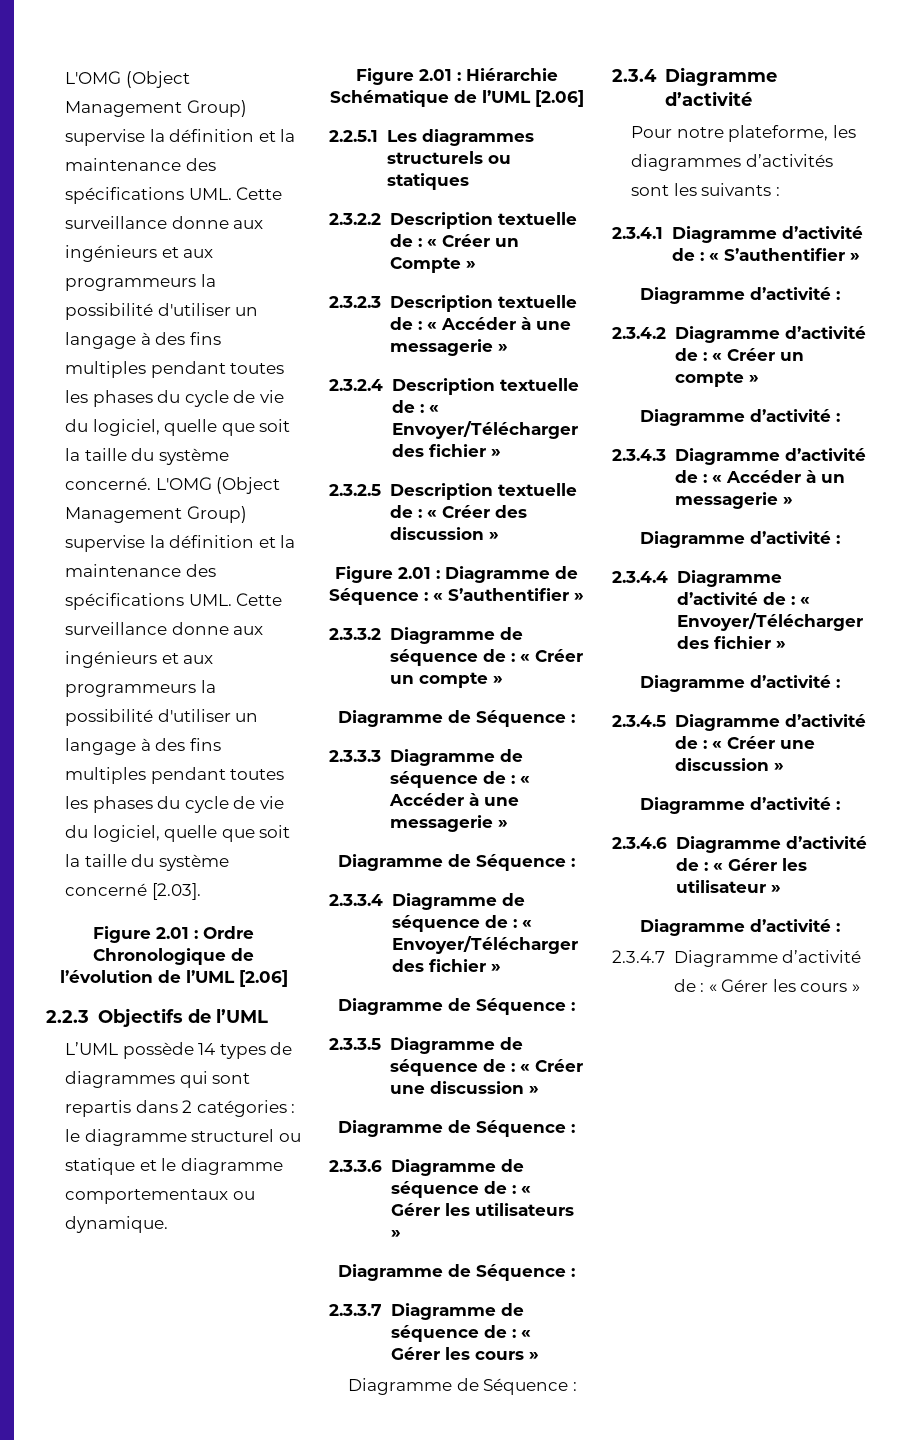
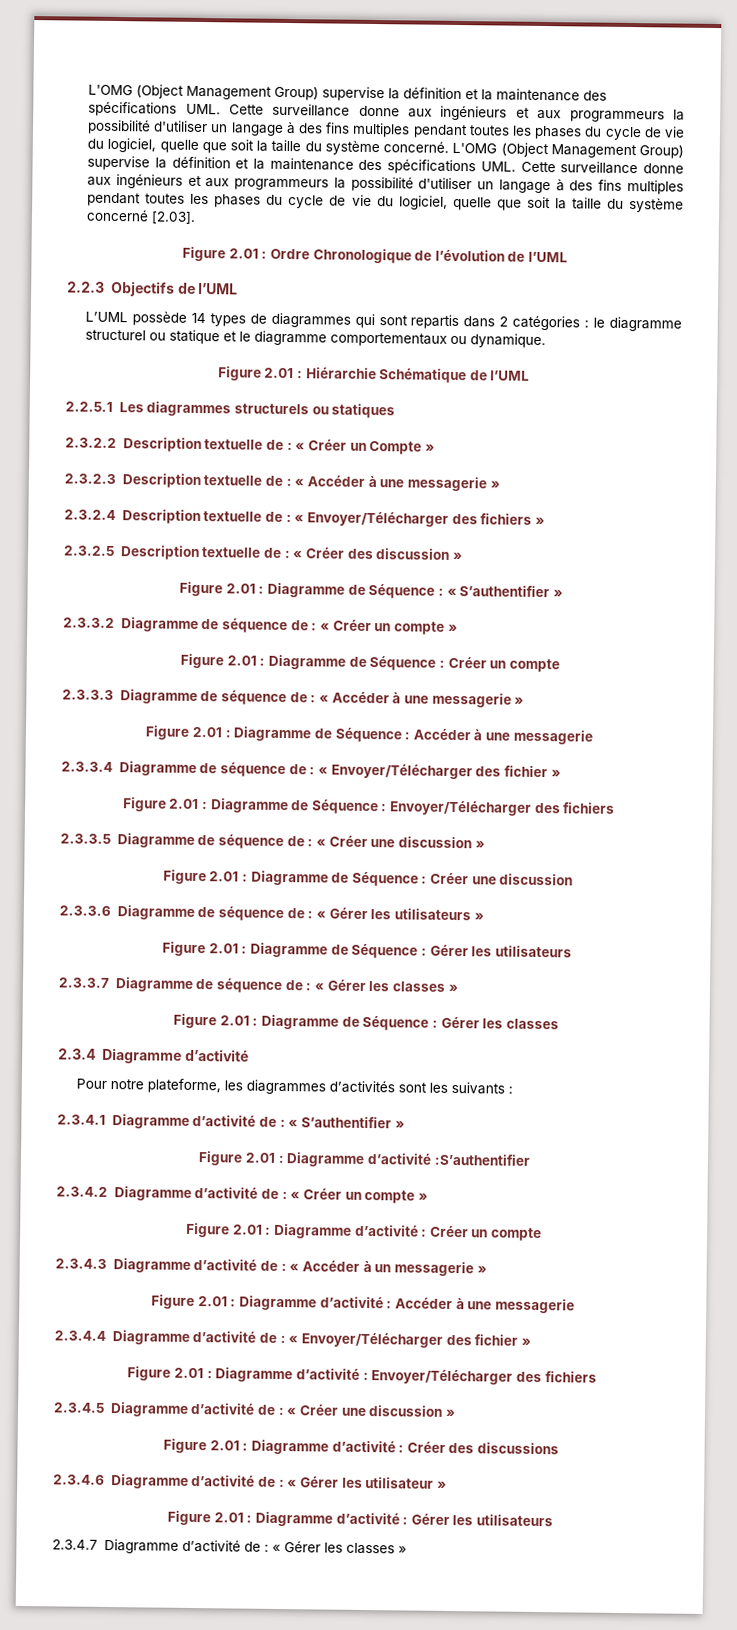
- Figure 2.01 : Ordre Chronologique de l’évolution de l’UML [2.06]
+ Figure 2.01 : Ordre Chronologique de l’évolution de l’UML
- Figure 2.01 : Hiérarchie Schématique de l’UML [2.06]
+ Figure 2.01 : Hiérarchie Schématique de l’UML
- 2.3.2.4 Description textuelle de : « Envoyer/Télécharger des fichier »
+ 2.3.2.4 Description textuelle de : « Envoyer/Télécharger des fichiers »
  2.3.3.2 Diagramme de séquence de : « Créer un compte »
- Diagramme de Séquence :
+ Figure 2.01 : Diagramme de Séquence : Créer un compte
  2.3.3.3 Diagramme de séquence de : « Accéder à une messagerie »
- Diagramme de Séquence :
+ Figure 2.01 : Diagramme de Séquence : Accéder à une messagerie
  2.3.3.4 Diagramme de séquence de : « Envoyer/Télécharger des fichier »
- Diagramme de Séquence :
+ Figure 2.01 : Diagramme de Séquence : Envoyer/Télécharger des fichiers
  2.3.3.5 Diagramme de séquence de : « Créer une discussion »
- Diagramme de Séquence :
+ Figure 2.01 : Diagramme de Séquence : Créer une discussion
  2.3.3.6 Diagramme de séquence de : « Gérer les utilisateurs »
- Diagramme de Séquence :
+ Figure 2.01 : Diagramme de Séquence : Gérer les utilisateurs
- 2.3.3.7 Diagramme de séquence de : « Gérer les cours »
- Diagramme de Séquence :
+ 2.3.3.7 Diagramme de séquence de : « Gérer les classes »
+ Figure 2.01 : Diagramme de Séquence : Gérer les classes
  2.3.4.1 Diagramme d’activité de : « S’authentifier »
- Diagramme d’activité :
+ Figure 2.01 : Diagramme d’activité :S’authentifier
  2.3.4.2 Diagramme d’activité de : « Créer un compte »
- Diagramme d’activité :
+ Figure 2.01 : Diagramme d’activité : Créer un compte
  2.3.4.3 Diagramme d’activité de : « Accéder à un messagerie »
- Diagramme d’activité :
+ Figure 2.01 : Diagramme d’activité : Accéder à une messagerie
  2.3.4.4 Diagramme d’activité de : « Envoyer/Télécharger des fichier »
- Diagramme d’activité :
+ Figure 2.01 : Diagramme d’activité : Envoyer/Télécharger des fichiers
  2.3.4.5 Diagramme d’activité de : « Créer une discussion »
- Diagramme d’activité :
+ Figure 2.01 : Diagramme d’activité : Créer des discussions
  2.3.4.6 Diagramme d’activité de : « Gérer les utilisateur »
- Diagramme d’activité :
+ Figure 2.01 : Diagramme d’activité : Gérer les utilisateurs
- 2.3.4.7 Diagramme d’activité de : « Gérer les cours »
+ 2.3.4.7 Diagramme d’activité de : « Gérer les classes »

